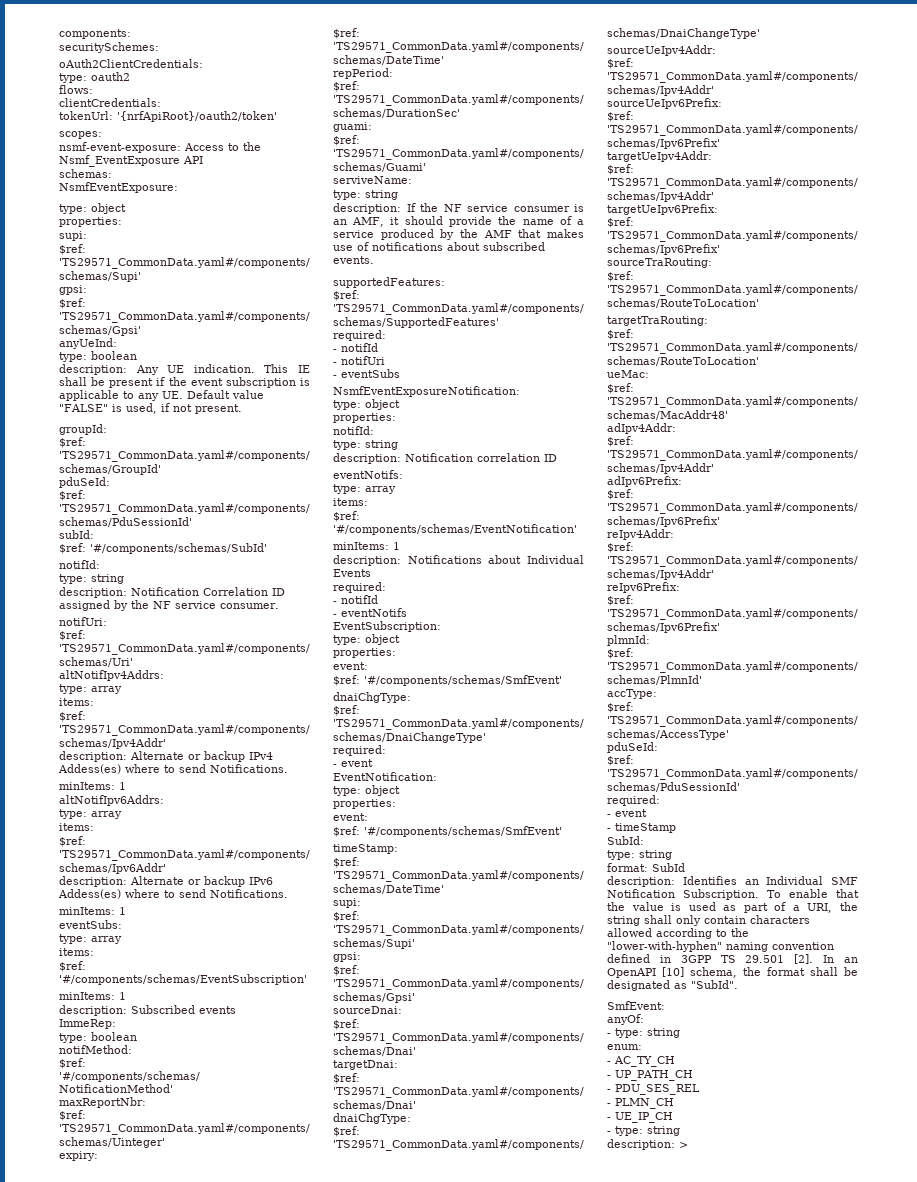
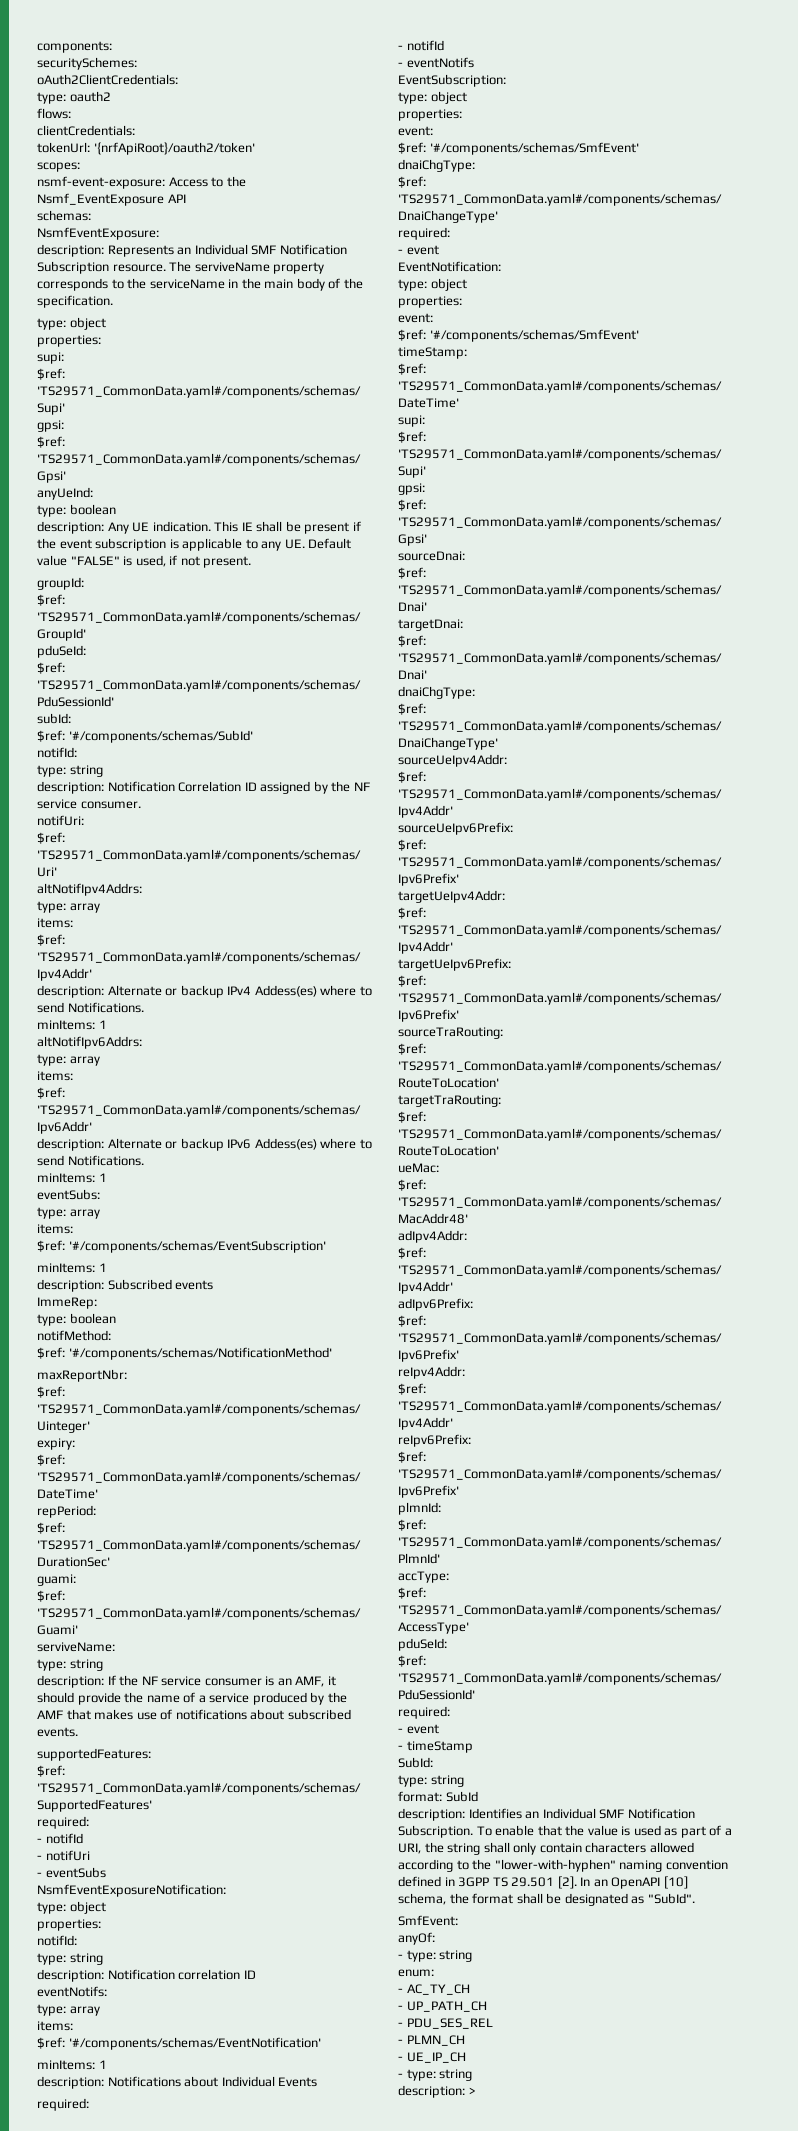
+ description: Represents an Individual SMF Notification Subscription resource. The serviveName property corresponds to the serviceName in the main body of the specification.

